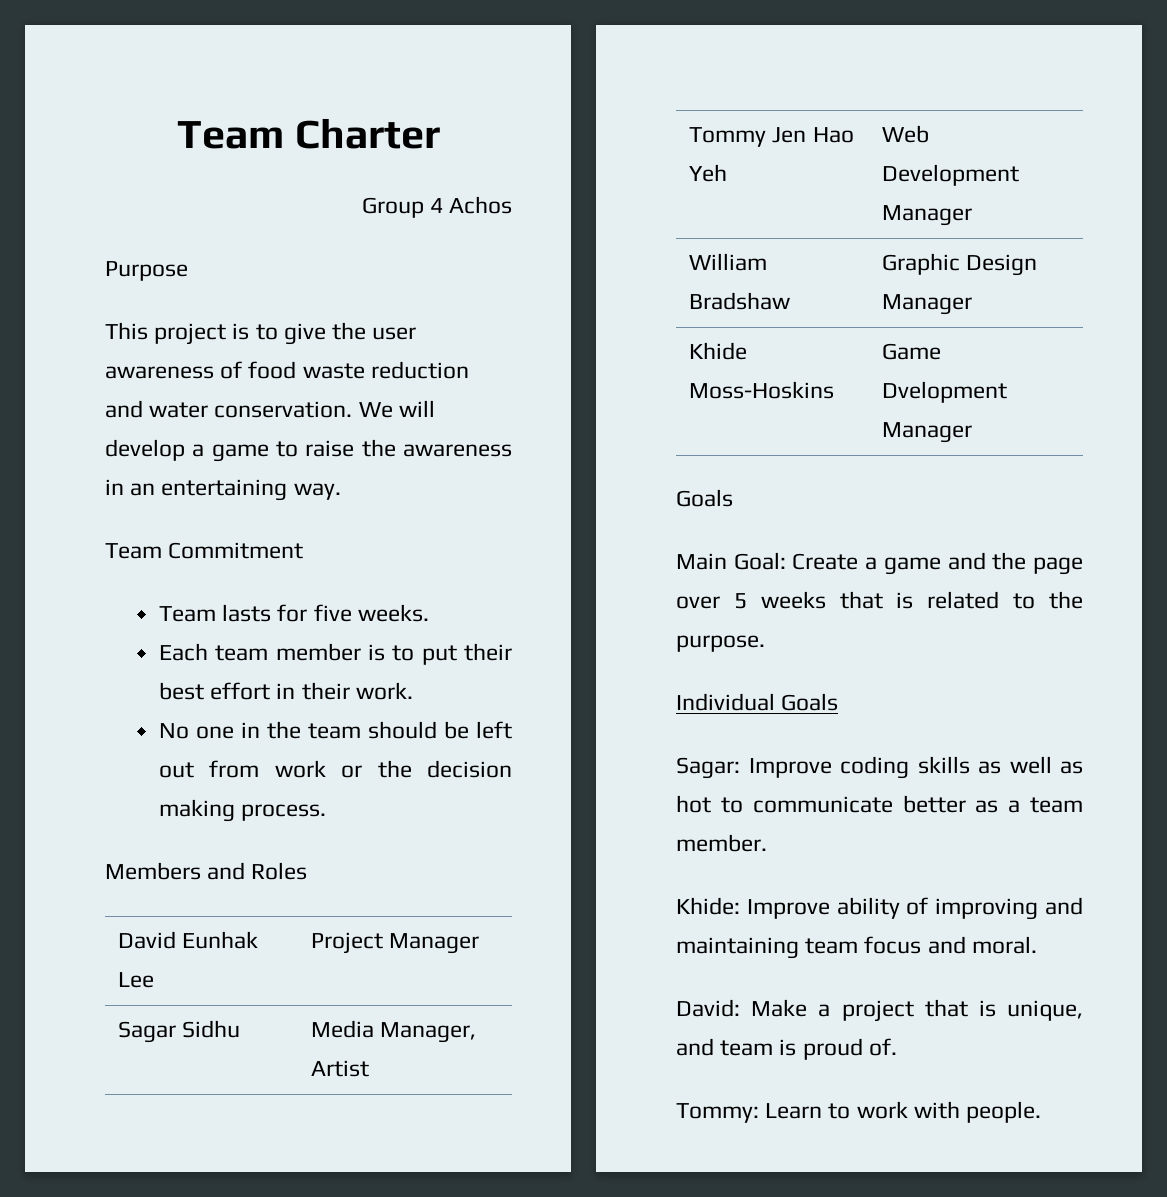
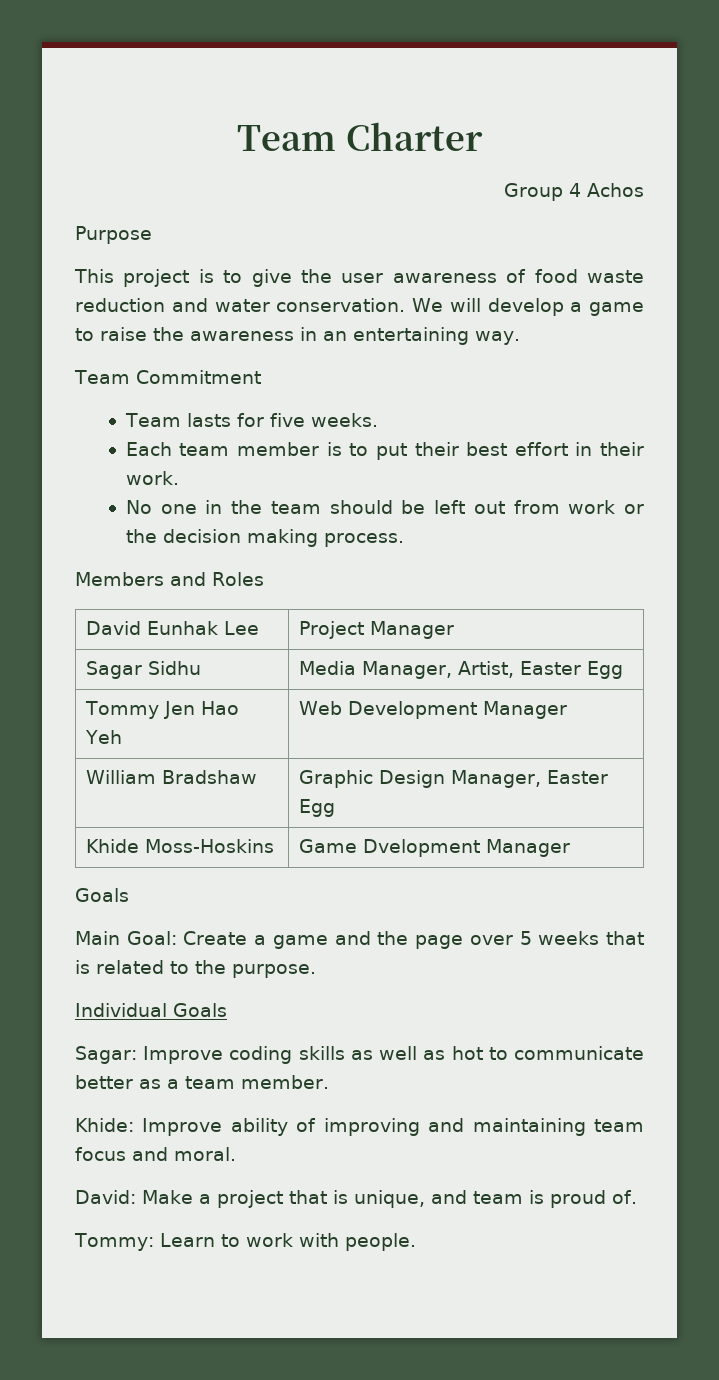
- Sagar Sidhu | Media Manager, Artist
+ Sagar Sidhu | Media Manager, Artist, Easter Egg
- William Bradshaw | Graphic Design Manager
+ William Bradshaw | Graphic Design Manager, Easter Egg

